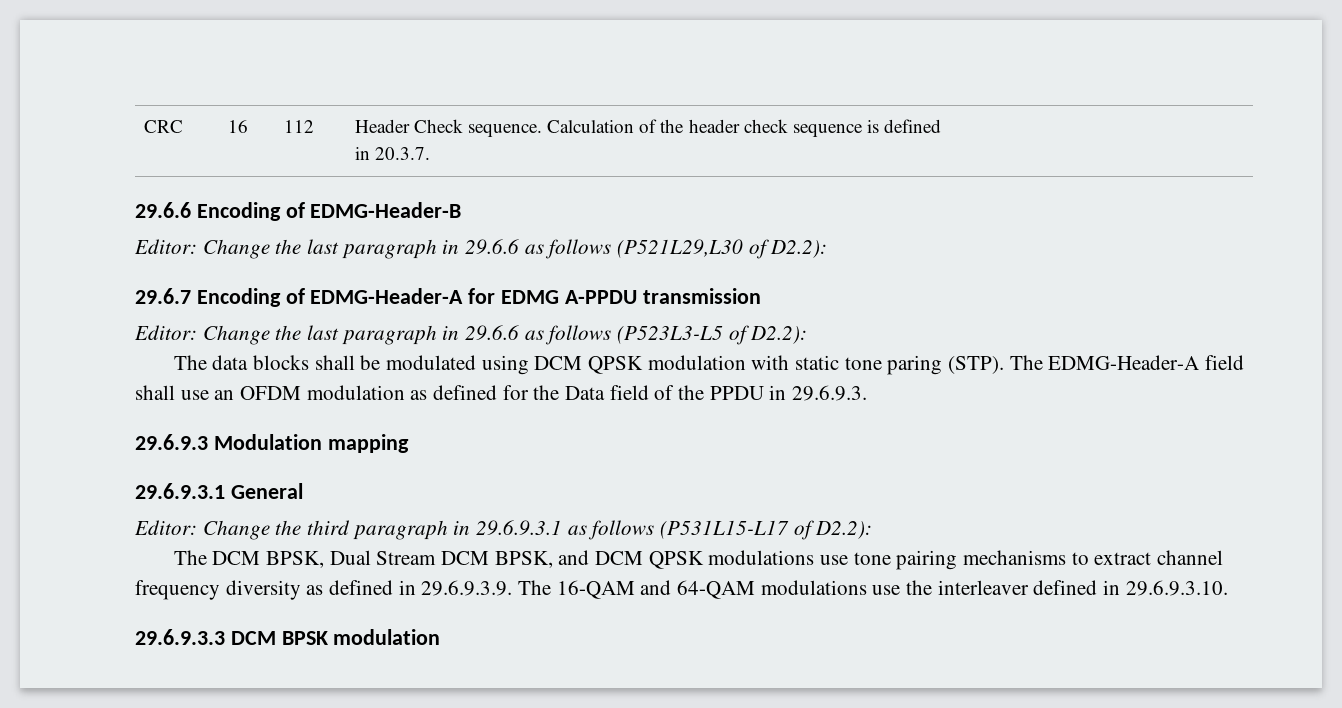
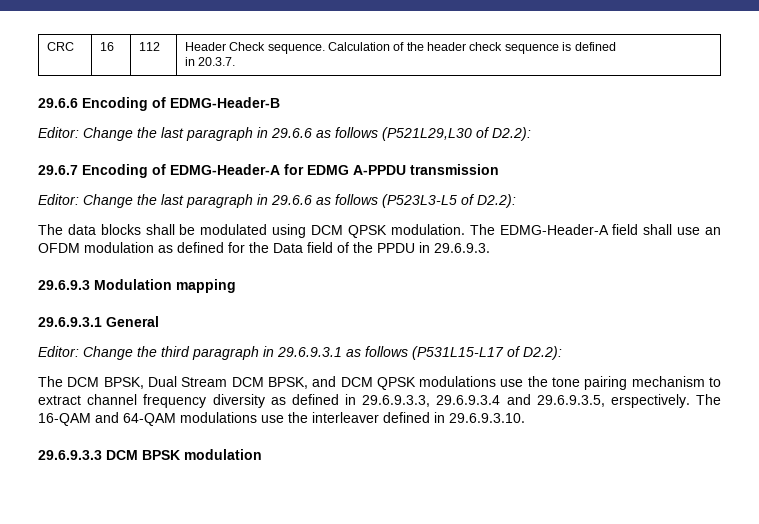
- The data blocks shall be modulated using DCM QPSK modulation with static tone paring (STP).
+ The data blocks shall be modulated using DCM QPSK modulation.
- The DCM BPSK, Dual Stream DCM BPSK, and DCM QPSK modulations use tone pairing mechanisms to extract channel frequency diversity as defined in 29.6.9.3.9. The 16-QAM and 64-QAM modulations use the interleaver defined in 29.6.9.3.10.
+ The DCM BPSK, Dual Stream DCM BPSK, and DCM QPSK modulations use the tone pairing mechanism to extract channel frequency diversity as defined in 29.6.9.3.3, 29.6.9.3.4 and 29.6.9.3.5, erspectively. The 16-QAM and 64-QAM modulations use the interleaver defined in 29.6.9.3.10.

